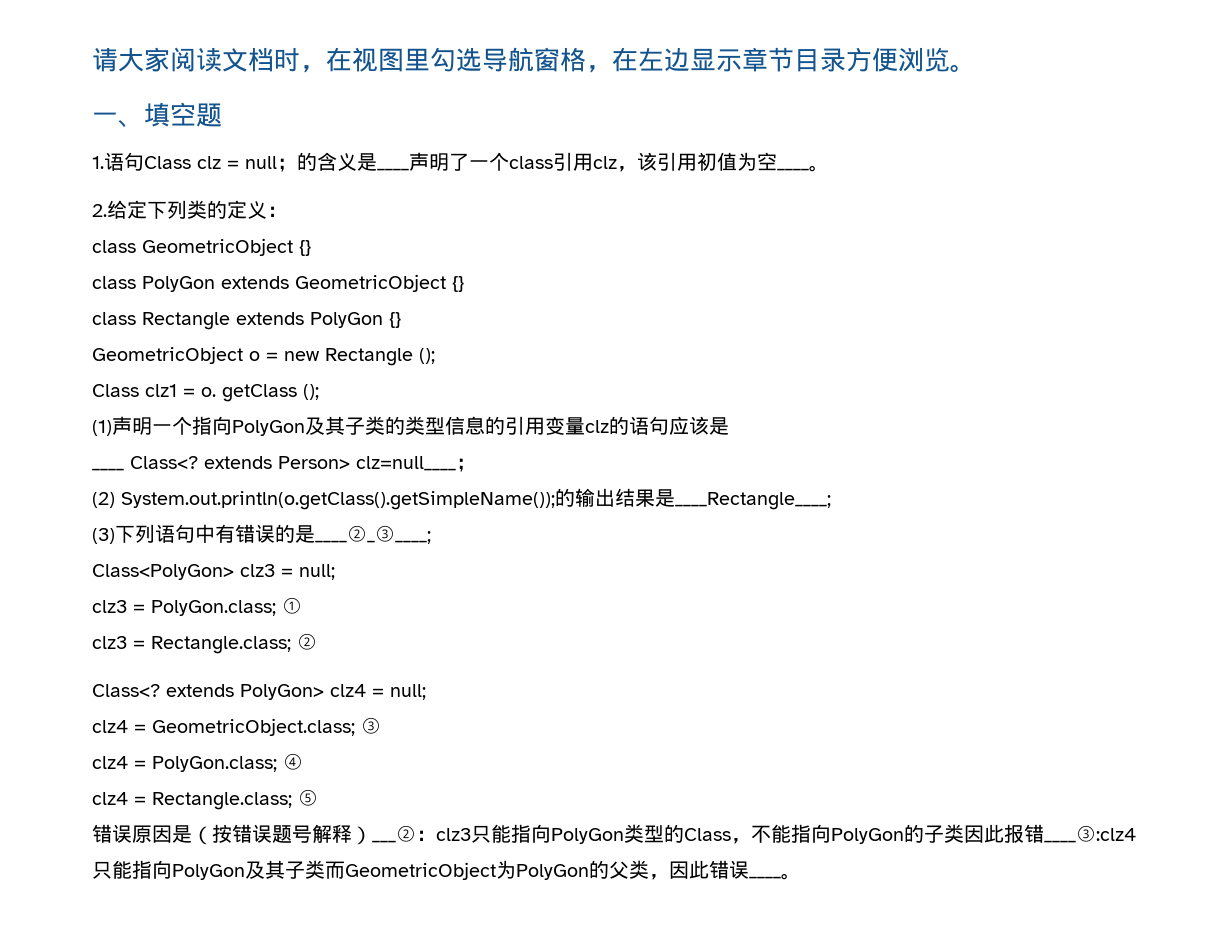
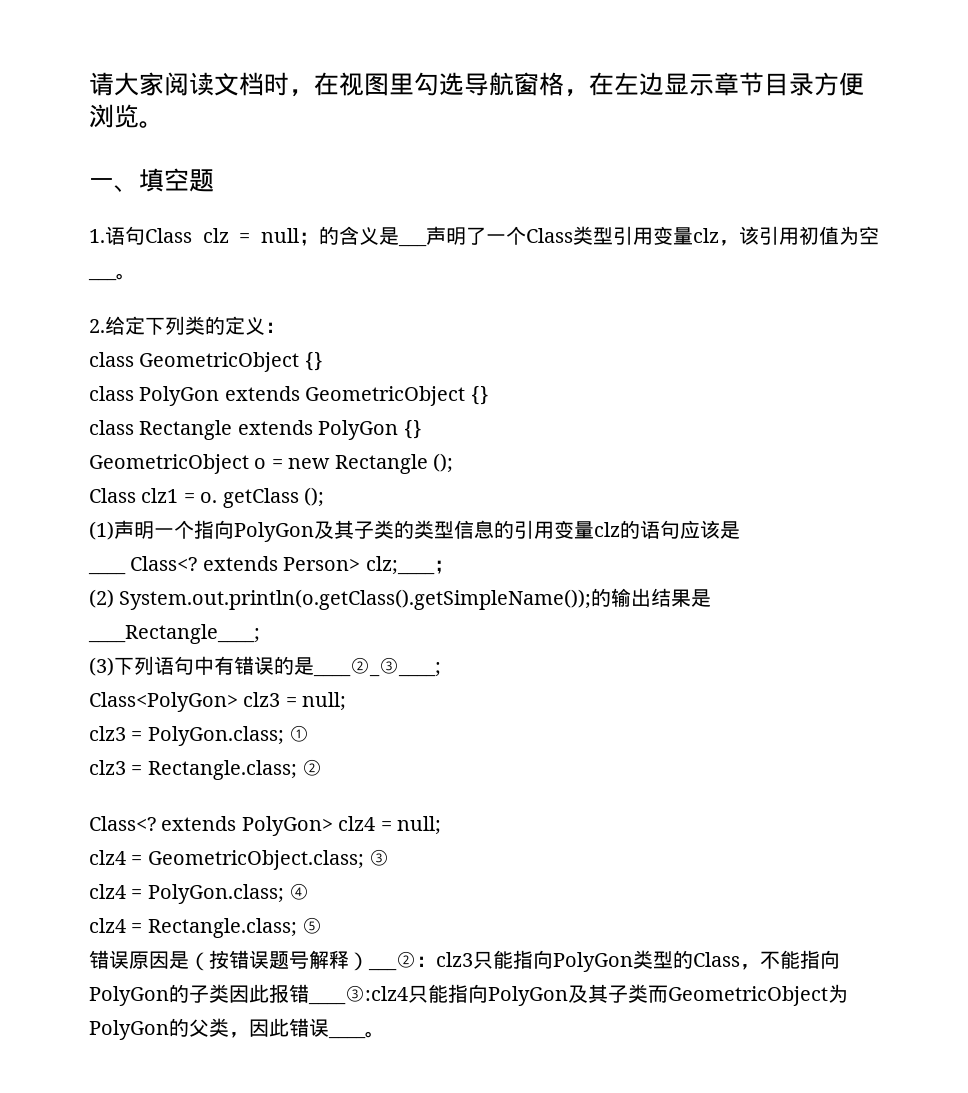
- 1.语句Class clz = null；的含义是____声明了一个class引用clz，该引用初值为空____。
+ 1.语句Class clz = null；的含义是___声明了一个Class类型引用变量clz，该引用初值为空___。
- ____ Class<? extends Person> clz=null____；
+ ____ Class<? extends Person> clz;____；

